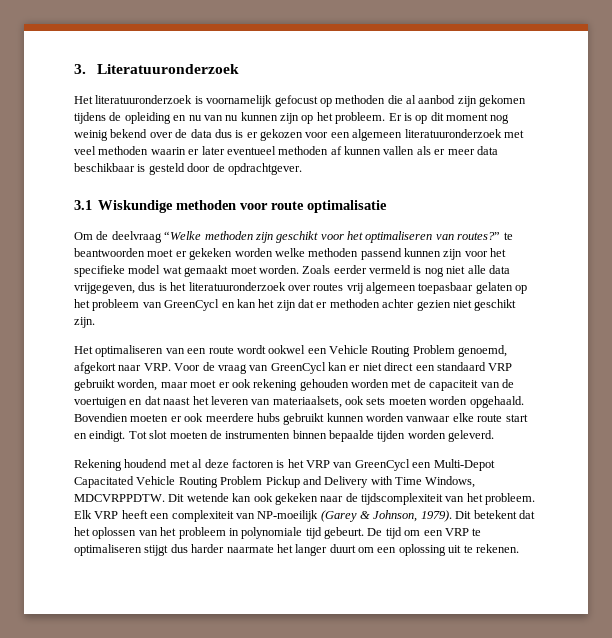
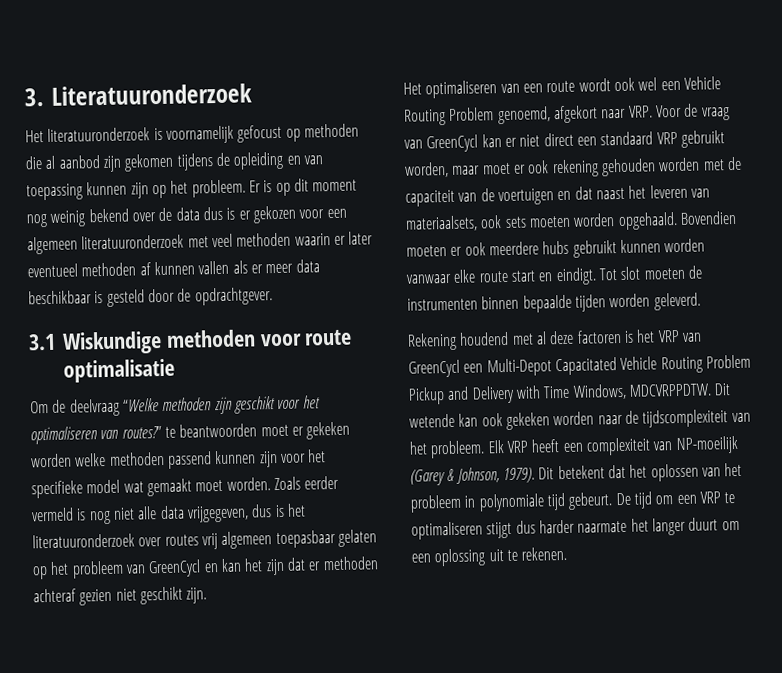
- Het literatuuronderzoek is voornamelijk gefocust op methoden die al aanbod zijn gekomen tijdens de opleiding en nu van nu kunnen zijn op het probleem.
+ Het literatuuronderzoek is voornamelijk gefocust op methoden die al aanbod zijn gekomen tijdens de opleiding en van toepassing kunnen zijn op het probleem.
- Zoals eerder vermeld is nog niet alle data vrijgegeven, dus is het literatuuronderzoek over routes vrij algemeen toepasbaar gelaten op het probleem van GreenCycl en kan het zijn dat er methoden achter gezien niet geschikt zijn.
+ Zoals eerder vermeld is nog niet alle data vrijgegeven, dus is het literatuuronderzoek over routes vrij algemeen toepasbaar gelaten op het probleem van GreenCycl en kan het zijn dat er methoden achteraf gezien niet geschikt zijn.
- Het optimaliseren van een route wordt ookwel een Vehicle Routing Problem genoemd, afgekort naar VRP. Voor de vraag van GreenCycl kan er niet direct een standaard VRP gebruikt worden, maar moet er ook rekening gehouden worden met de capaciteit van de voertuigen en dat naast het leveren van materiaalsets, ook sets moeten worden opgehaald.
+ Het optimaliseren van een route wordt ook wel een Vehicle Routing Problem genoemd, afgekort naar VRP. Voor de vraag van GreenCycl kan er niet direct een standaard VRP gebruikt worden, maar moet er ook rekening gehouden worden met de capaciteit van de voertuigen en dat naast het leveren van materiaalsets, ook sets moeten worden opgehaald.
- Dit wetende kan ook gekeken naar de tijdscomplexiteit van het probleem.
+ Dit wetende kan ook gekeken worden naar de tijdscomplexiteit van het probleem.

